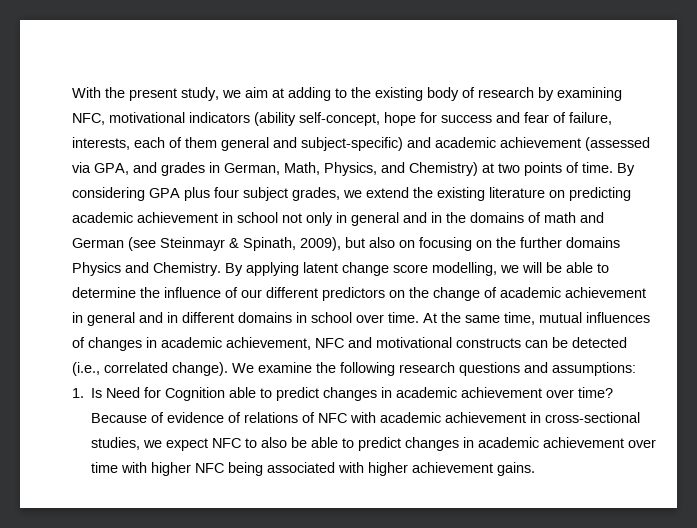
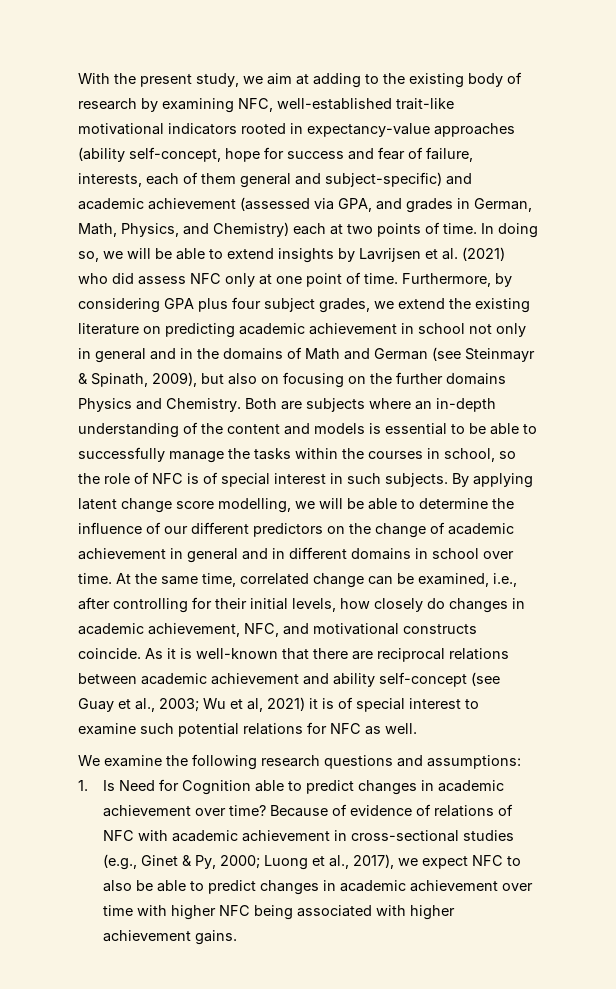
- With the present study, we aim at adding to the existing body of research by examining NFC, motivational indicators (ability self-concept, hope for success and fear of failure, interests, each of them general and subject-specific) and academic achievement (assessed via GPA, and grades in German, Math, Physics, and Chemistry) at two points of time.
+ With the present study, we aim at adding to the existing body of research by examining NFC, well-established trait-like motivational indicators rooted in expectancy-value approaches (ability self-concept, hope for success and fear of failure, interests, each of them general and subject-specific) and academic achievement (assessed via GPA, and grades in German, Math, Physics, and Chemistry) each at two points of time.
- By considering GPA plus four subject grades, we extend the existing literature on predicting academic achievement in school not only in general and in the domains of math and German (see Steinmayr & Spinath, 2009), but also on focusing on the further domains Physics and Chemistry.
+ In doing so, we will be able to extend insights by Lavrijsen et al. (2021) who did assess NFC only at one point of time. Furthermore, by considering GPA plus four subject grades, we extend the existing literature on predicting academic achievement in school not only in general and in the domains of Math and German (see Steinmayr & Spinath, 2009), but also on focusing on the further domains Physics and Chemistry.
+ Both are subjects where an in-depth understanding of the content and models is essential to be able to successfully manage the tasks within the courses in school, so the role of NFC is of special interest in such subjects.
- At the same time, mutual influences of changes in academic achievement, NFC and motivational constructs can be detected (i.e., correlated change). We examine the following research questions and assumptions:
+ At the same time, correlated change can be examined, i.e., after controlling for their initial levels, how closely do changes in academic achievement, NFC, and motivational constructs coincide. As it is well-known that there are reciprocal relations between academic achievement and ability self-concept (see Guay et al., 2003; Wu et al, 2021) it is of special interest to examine such potential relations for NFC as well.
+ We examine the following research questions and assumptions:
- Because of evidence of relations of NFC with academic achievement in cross-sectional studies, we expect NFC to also be able to predict changes in academic achievement over time with higher NFC being associated with higher achievement gains.
+ Because of evidence of relations of NFC with academic achievement in cross-sectional studies (e.g., Ginet & Py, 2000; Luong et al., 2017), we expect NFC to also be able to predict changes in academic achievement over time with higher NFC being associated with higher achievement gains.

